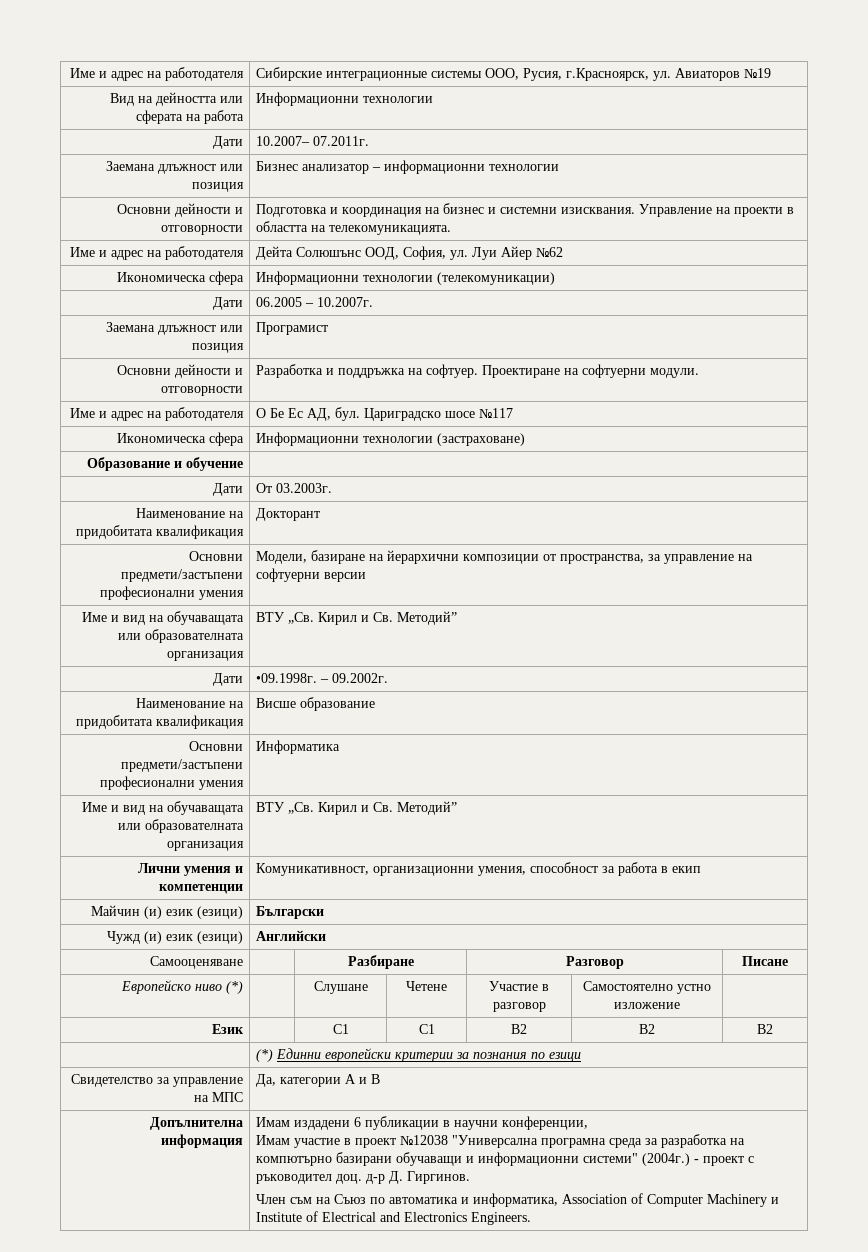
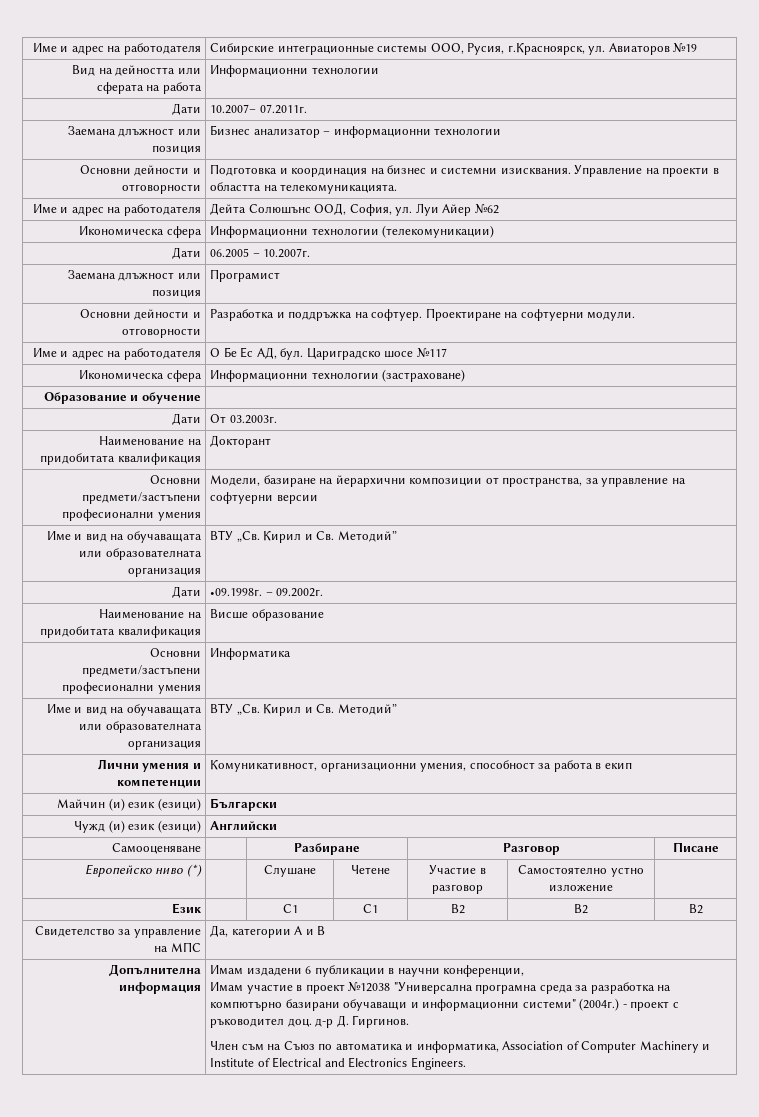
- | (*) Единни европейски критерии за познания по езици

